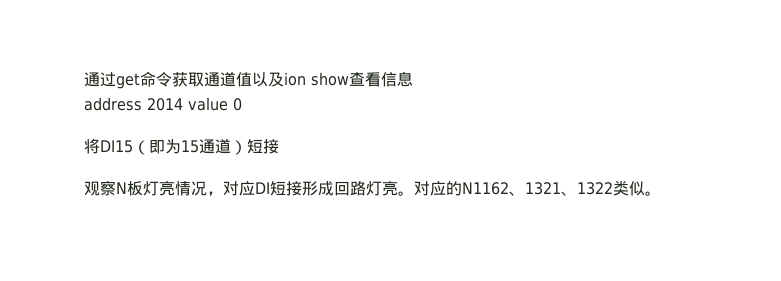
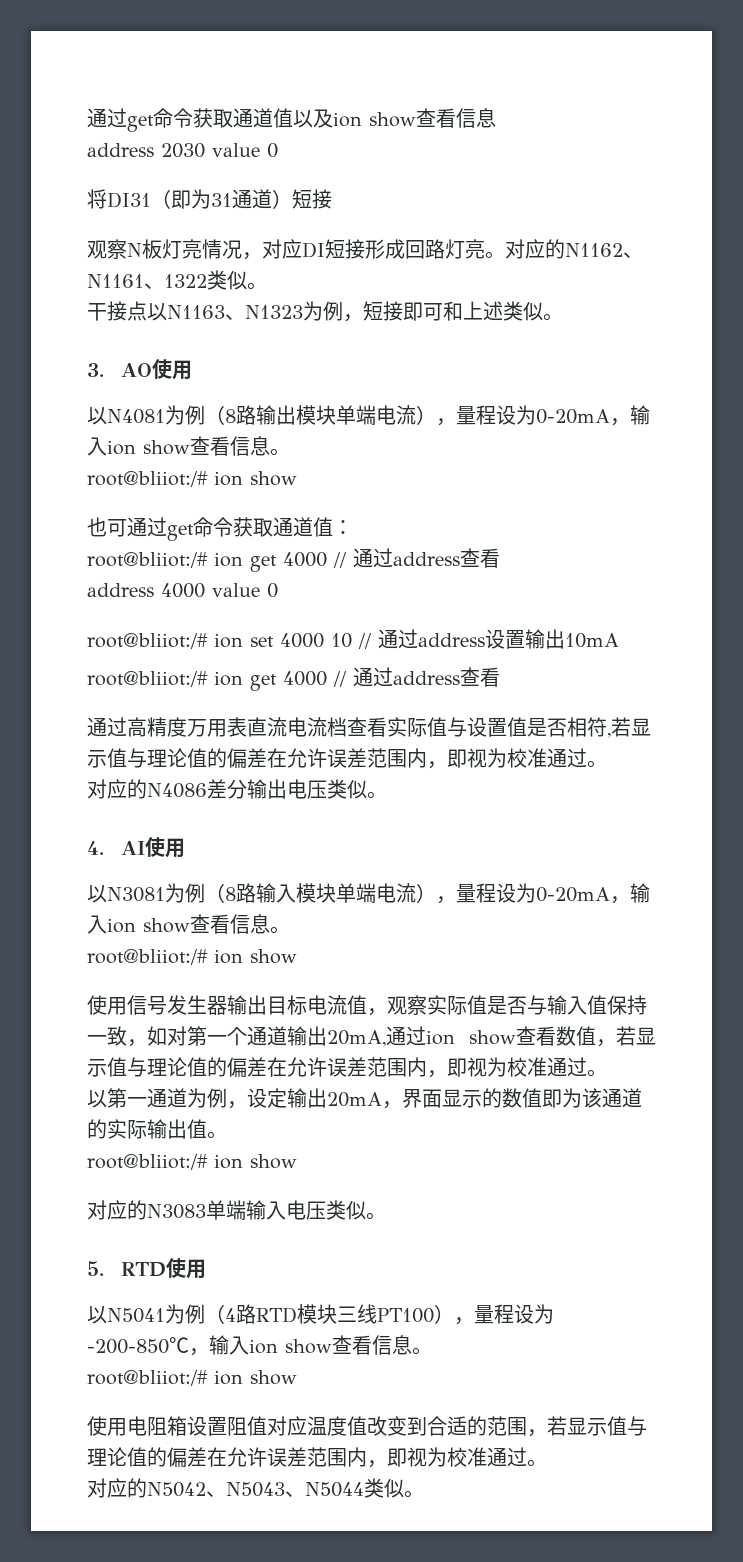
- address 2014 value 0
+ address 2030 value 0
- 将DI15（即为15通道）短接
+ 将DI31（即为31通道）短接
- 对应的N1162、1321、1322类似。
+ 对应的N1162、N1161、1322类似。
+ 干接点以N1163、N1323为例，短接即可和上述类似。
+ 3. AO使用
+ 以N4081为例（8路输出模块单端电流），量程设为0-20mA，输入ion show查看信息。
+ root@bliiot:/# ion show
+ 也可通过get命令获取通道值：
+ root@bliiot:/# ion get 4000 // 通过address查看
+ address 4000 value 0
+ root@bliiot:/# ion set 4000 10 // 通过address设置输出10mA
+ root@bliiot:/# ion get 4000 // 通过address查看
+ 通过高精度万用表直流电流档查看实际值与设置值是否相符,若显示值与理论值的偏差在允许误差范围内，即视为校准通过。
+ 对应的N4086差分输出电压类似。
+ 4. AI使用
+ 以N3081为例（8路输入模块单端电流），量程设为0-20mA，输入ion show查看信息。
+ root@bliiot:/# ion show
+ 使用信号发生器输出目标电流值，观察实际值是否与输入值保持一致，如对第一个通道输出20mA,通过ion show查看数值，若显示值与理论值的偏差在允许误差范围内，即视为校准通过。
+ 以第一通道为例，设定输出20mA，界面显示的数值即为该通道的实际输出值。
+ root@bliiot:/# ion show
+ 对应的N3083单端输入电压类似。
+ 5. RTD使用
+ 以N5041为例（4路RTD模块三线PT100），量程设为-200-850℃，输入ion show查看信息。
+ root@bliiot:/# ion show
+ 使用电阻箱设置阻值对应温度值改变到合适的范围，若显示值与理论值的偏差在允许误差范围内，即视为校准通过。
+ 对应的N5042、N5043、N5044类似。

